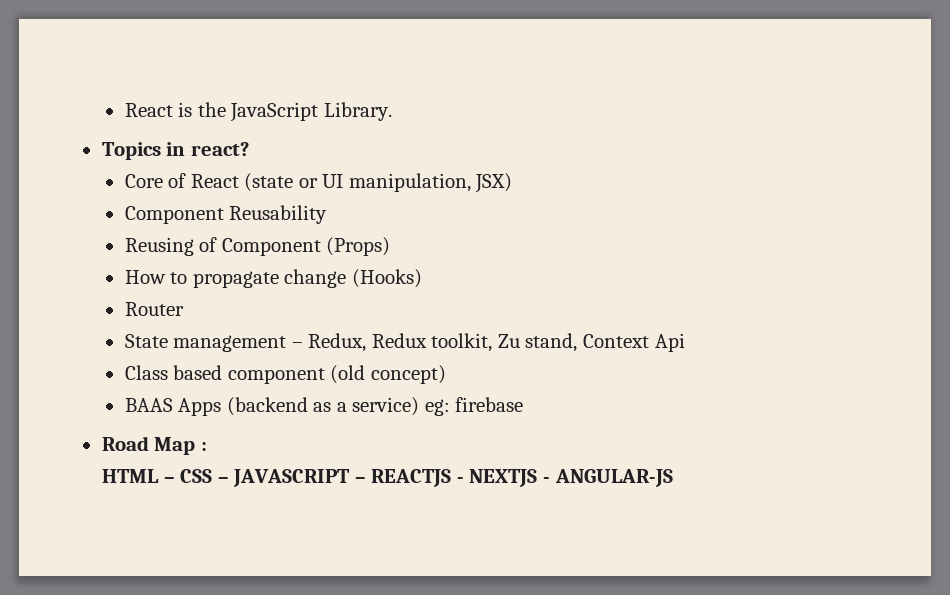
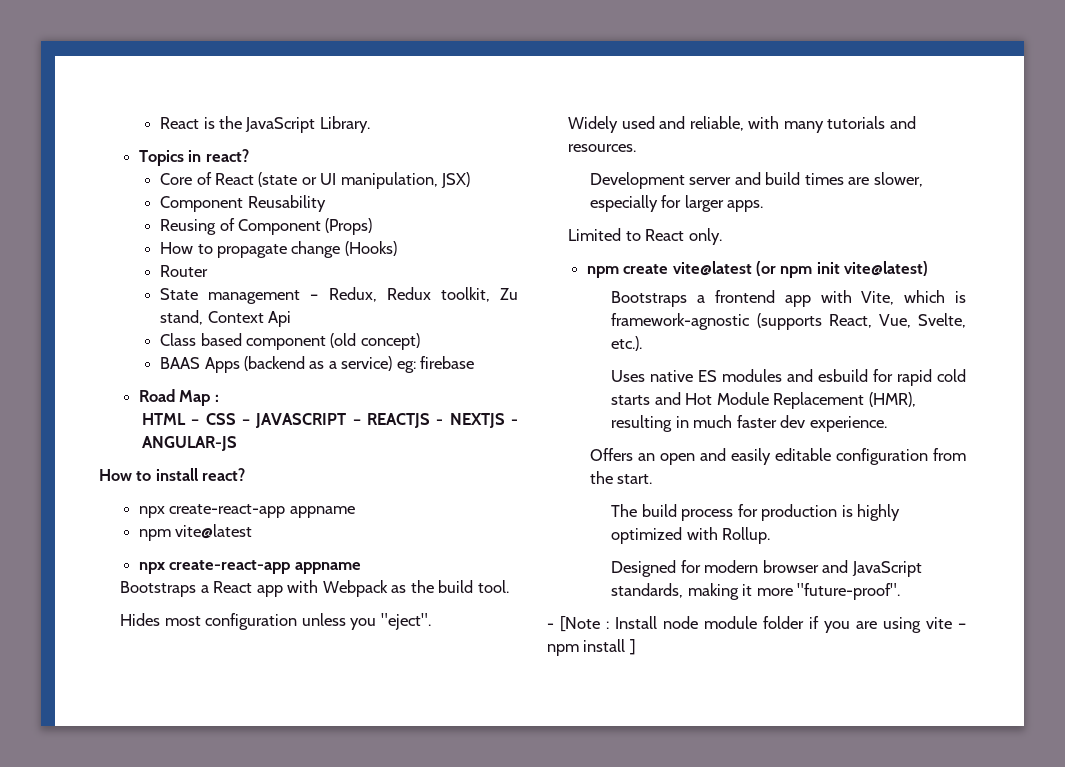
+ How to install react?
+ npx create-react-app appname
+ npm vite@latest
+ npx create-react-app appname
+ Bootstraps a React app with Webpack as the build tool.
+ Hides most configuration unless you "eject".
+ Widely used and reliable, with many tutorials and resources.
+ Development server and build times are slower, especially for larger apps.
+ Limited to React only.
+ npm create vite@latest (or npm init vite@latest)
+ Bootstraps a frontend app with Vite, which is framework-agnostic (supports React, Vue, Svelte, etc.).
+ Uses native ES modules and esbuild for rapid cold starts and Hot Module Replacement (HMR), resulting in much faster dev experience.
+ Offers an open and easily editable configuration from the start.
+ The build process for production is highly optimized with Rollup.
+ Designed for modern browser and JavaScript standards, making it more "future-proof".
+ - [Note : Install node module folder if you are using vite – npm install ]

